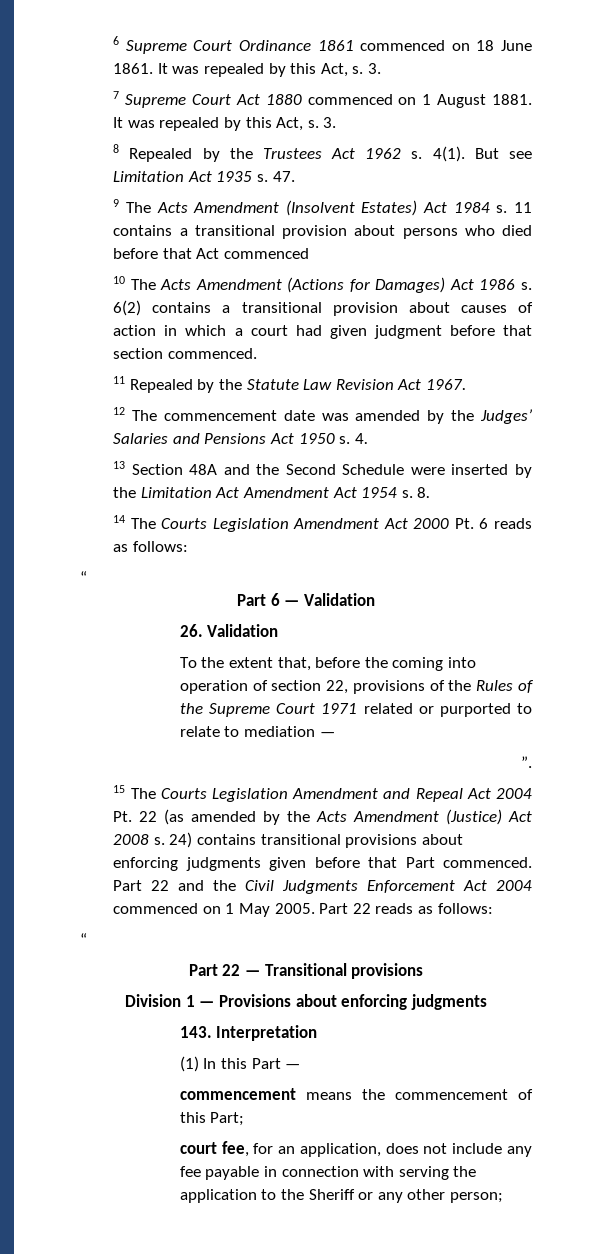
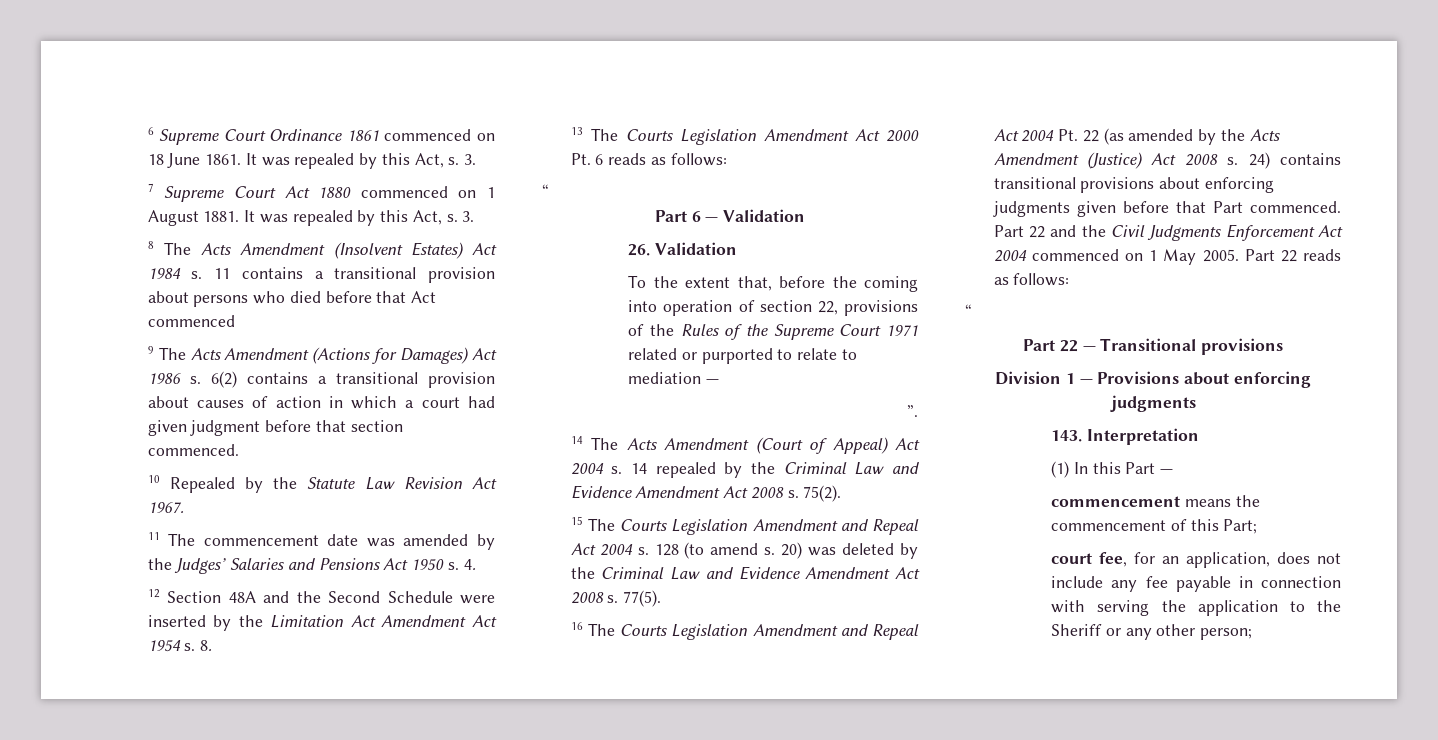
- 8 Repealed by the Trustees Act 1962 s. 4(1). But see Limitation Act 1935 s. 47.
- 9 The Acts Amendment (Insolvent Estates) Act 1984 s.
+ 8 The Acts Amendment (Insolvent Estates) Act 1984 s.
- 10 The Acts Amendment (Actions for Damages) Act 1986 s.
+ 9 The Acts Amendment (Actions for Damages) Act 1986 s.
- 11 Repealed by the Statute Law Revision Act 1967.
+ 10 Repealed by the Statute Law Revision Act 1967.
- 12 The commencement date was amended by the Judges’ Salaries and Pensions Act 1950 s.
+ 11 The commencement date was amended by the Judges’ Salaries and Pensions Act 1950 s.
- 13 Section 48A and the Second Schedule were inserted by the Limitation Act Amendment Act 1954 s.
+ 12 Section 48A and the Second Schedule were inserted by the Limitation Act Amendment Act 1954 s.
- 14 The Courts Legislation Amendment Act 2000 Pt. 6 reads as follows:
+ 13 The Courts Legislation Amendment Act 2000 Pt. 6 reads as follows:
+ 14 The Acts Amendment (Court of Appeal) Act 2004 s. 14 repealed by the Criminal Law and Evidence Amendment Act 2008 s. 75(2).
- 15 The Courts Legislation Amendment and Repeal Act 2004 Pt. 22 (as amended by the Acts Amendment (Justice) Act 2008 s.
+ 15 The Courts Legislation Amendment and Repeal Act 2004 s. 128 (to amend s. 20) was deleted by the Criminal Law and Evidence Amendment Act 2008 s. 77(5).
+ 16 The Courts Legislation Amendment and Repeal Act 2004 Pt. 22 (as amended by the Acts Amendment (Justice) Act 2008 s.

